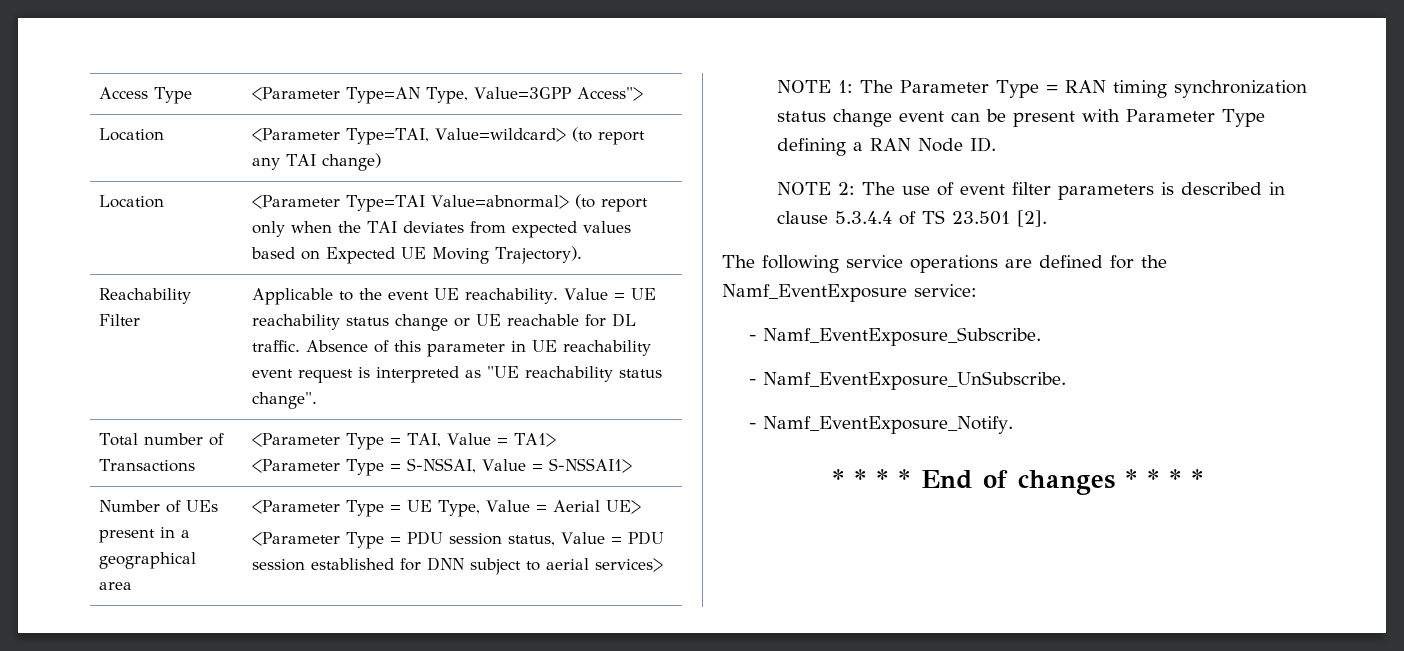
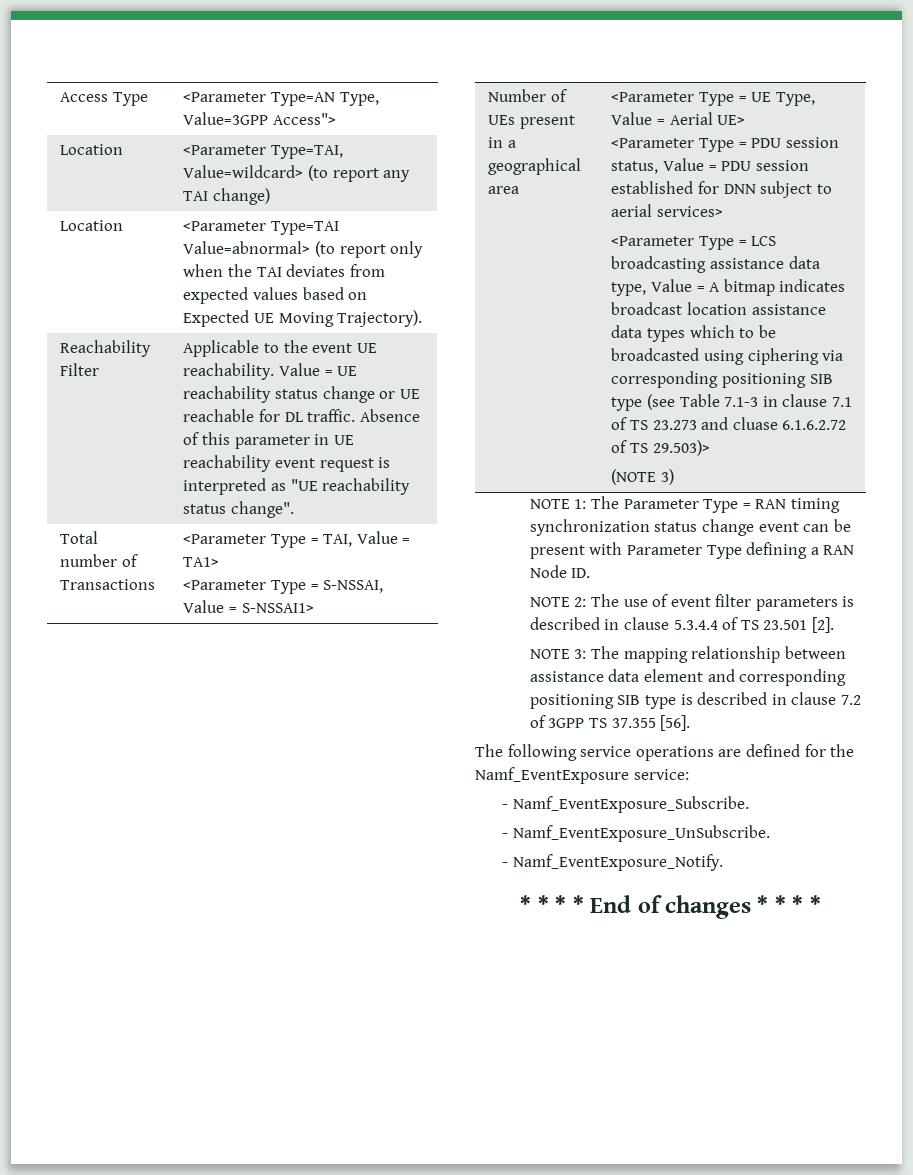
+ <Parameter Type = LCS broadcasting assistance data type, Value = A bitmap indicates broadcast location assistance data types which to be broadcasted using ciphering via corresponding positioning SIB type (see Table 7.1-3 in clause 7.1 of TS 23.273 and cluase 6.1.6.2.72 of TS 29.503)>
+ (NOTE 3)
+ NOTE 3: The mapping relationship between assistance data element and corresponding positioning SIB type is described in clause 7.2 of 3GPP TS 37.355 [56].

